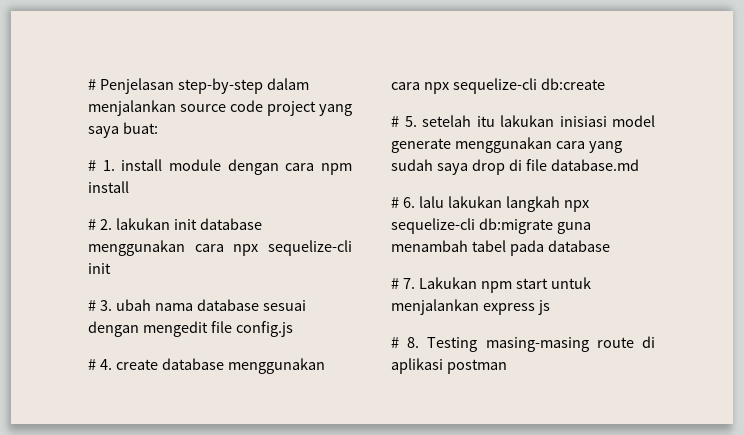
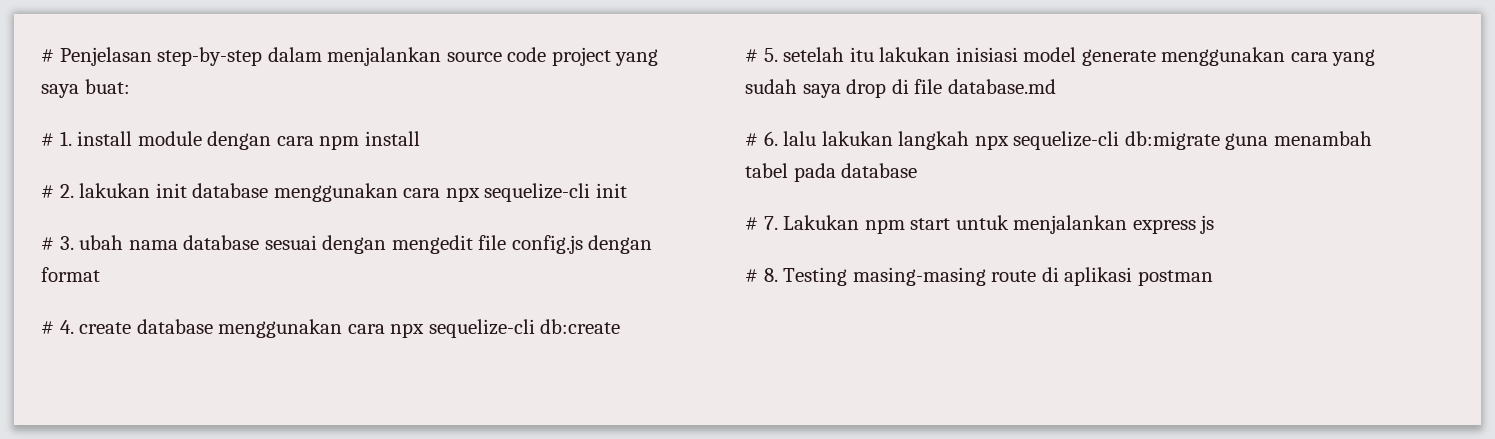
- # 3. ubah nama database sesuai dengan mengedit file config.js
+ # 3. ubah nama database sesuai dengan mengedit file config.js dengan format

